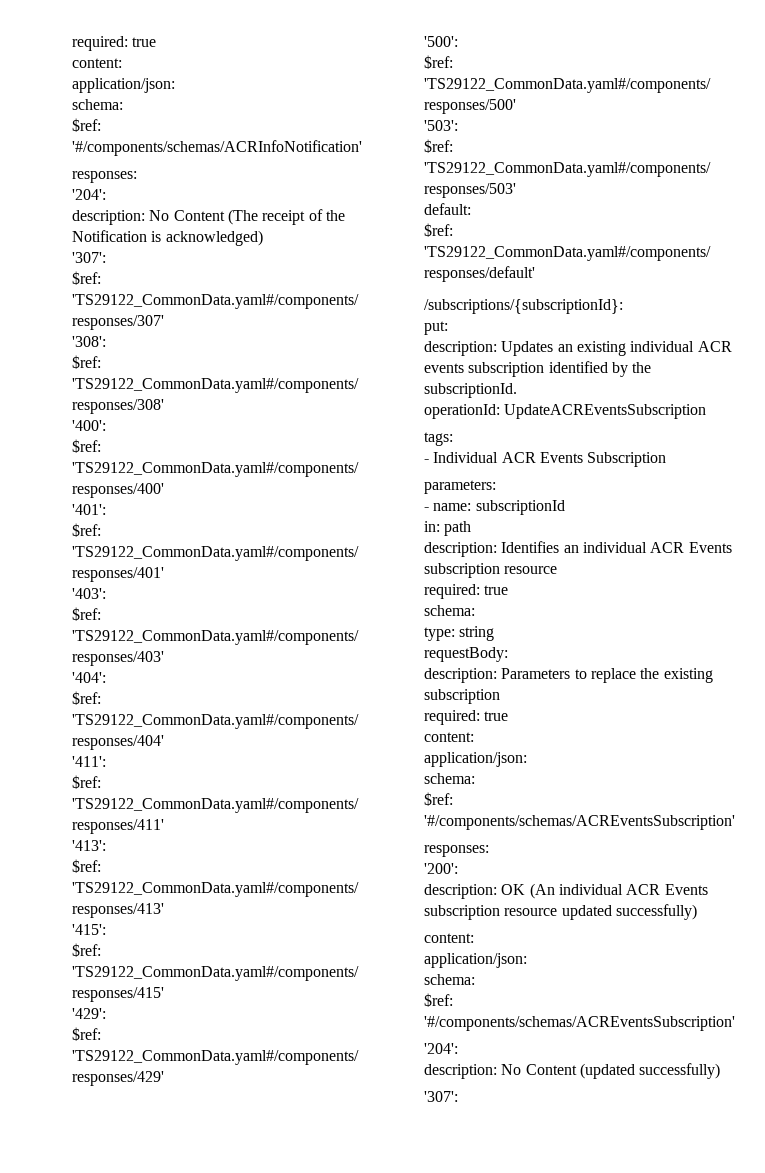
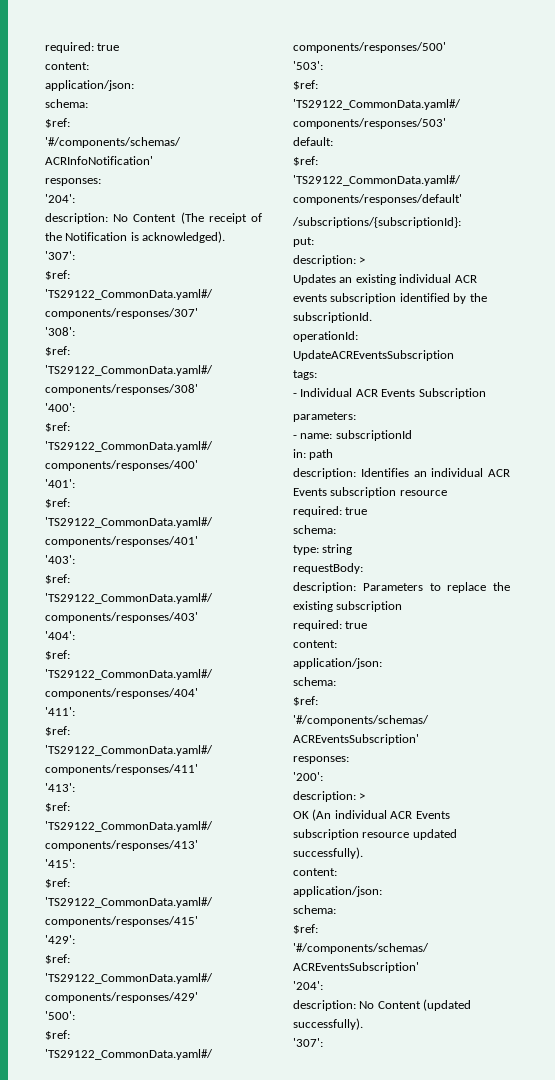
- description: No Content (The receipt of the Notification is acknowledged)
+ description: No Content (The receipt of the Notification is acknowledged).
  put:
- description: Updates an existing individual ACR events subscription identified by the subscriptionId.
+ description: >
+ Updates an existing individual ACR events subscription identified by the subscriptionId.
  '200':
- description: OK (An individual ACR Events subscription resource updated successfully)
+ description: >
+ OK (An individual ACR Events subscription resource updated successfully).
- description: No Content (updated successfully)
+ description: No Content (updated successfully).

